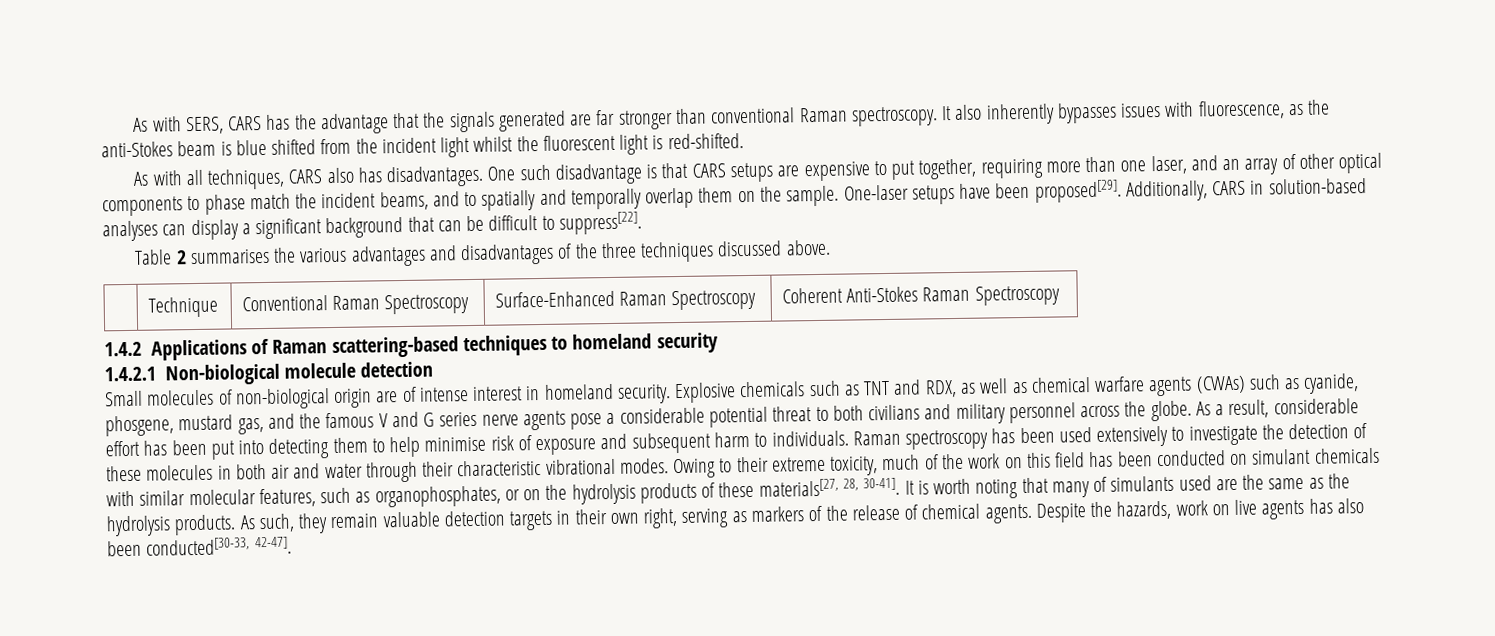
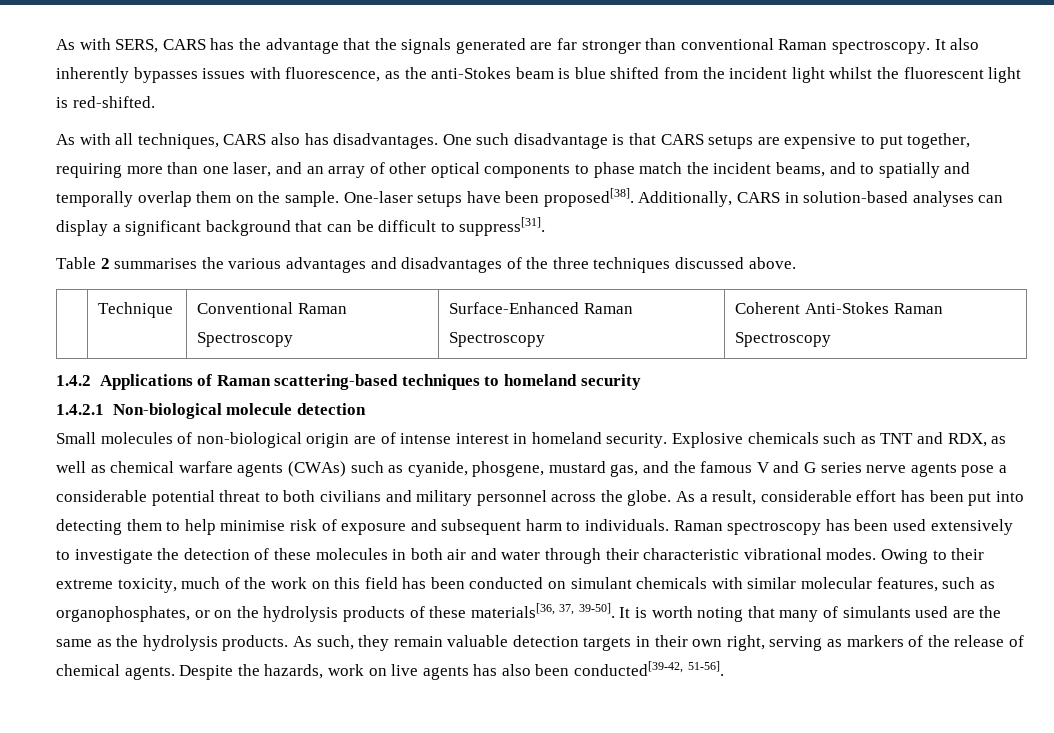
- One-laser setups have been proposed[29].
+ One-laser setups have been proposed[38].
- Additionally, CARS in solution-based analyses can display a significant background that can be difficult to suppress[22].
+ Additionally, CARS in solution-based analyses can display a significant background that can be difficult to suppress[31].
- Owing to their extreme toxicity, much of the work on this field has been conducted on simulant chemicals with similar molecular features, such as organophosphates, or on the hydrolysis products of these materials[27, 28, 30-41].
+ Owing to their extreme toxicity, much of the work on this field has been conducted on simulant chemicals with similar molecular features, such as organophosphates, or on the hydrolysis products of these materials[36, 37, 39-50].
- Despite the hazards, work on live agents has also been conducted[30-33, 42-47].
+ Despite the hazards, work on live agents has also been conducted[39-42, 51-56].

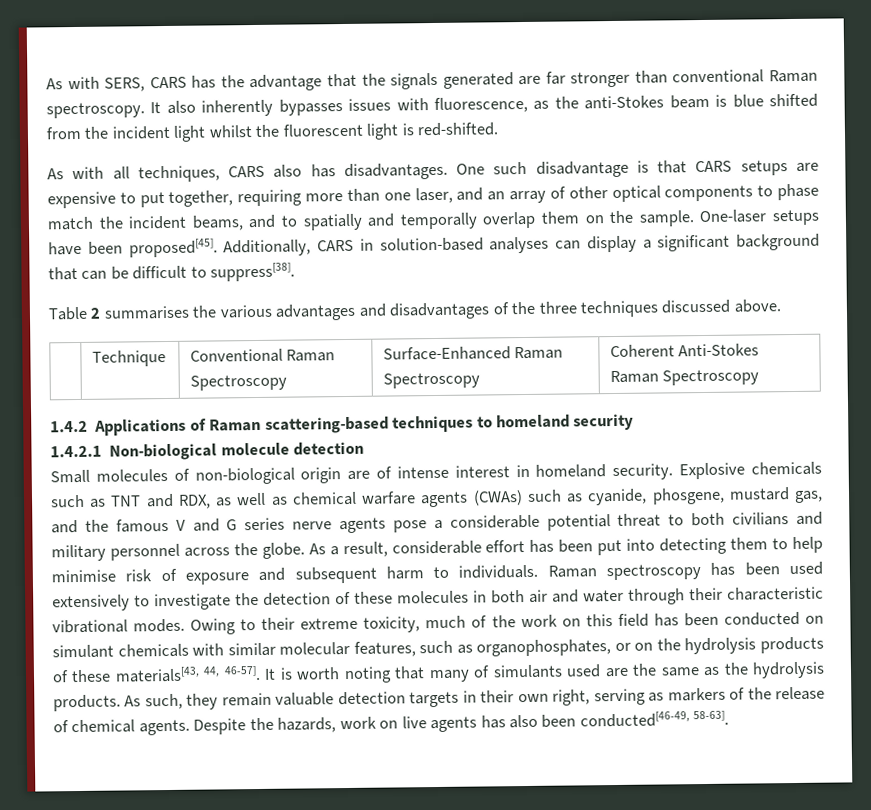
- One-laser setups have been proposed[38].
+ One-laser setups have been proposed[45].
- Additionally, CARS in solution-based analyses can display a significant background that can be difficult to suppress[31].
+ Additionally, CARS in solution-based analyses can display a significant background that can be difficult to suppress[38].
- Owing to their extreme toxicity, much of the work on this field has been conducted on simulant chemicals with similar molecular features, such as organophosphates, or on the hydrolysis products of these materials[36, 37, 39-50].
+ Owing to their extreme toxicity, much of the work on this field has been conducted on simulant chemicals with similar molecular features, such as organophosphates, or on the hydrolysis products of these materials[43, 44, 46-57].
- Despite the hazards, work on live agents has also been conducted[39-42, 51-56].
+ Despite the hazards, work on live agents has also been conducted[46-49, 58-63].

